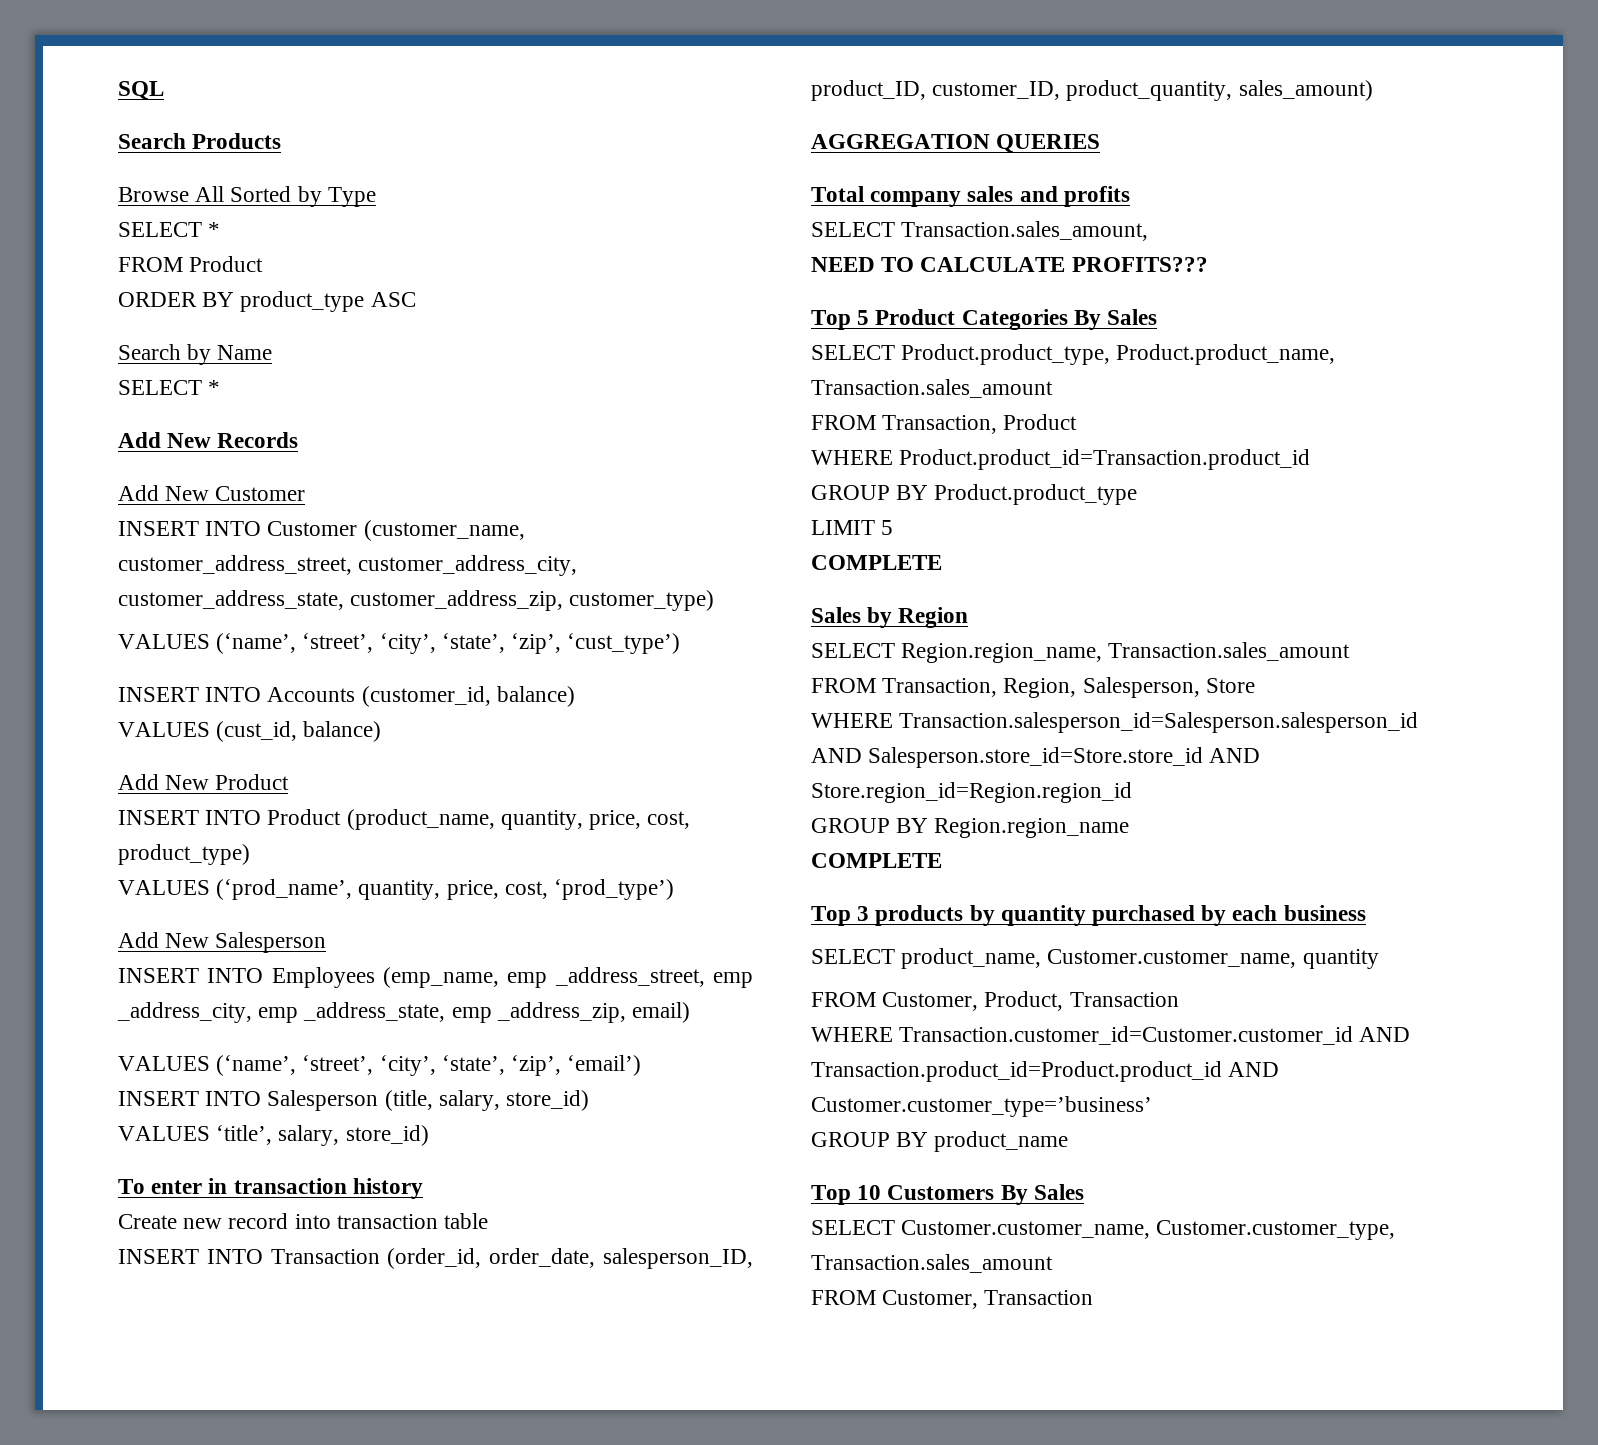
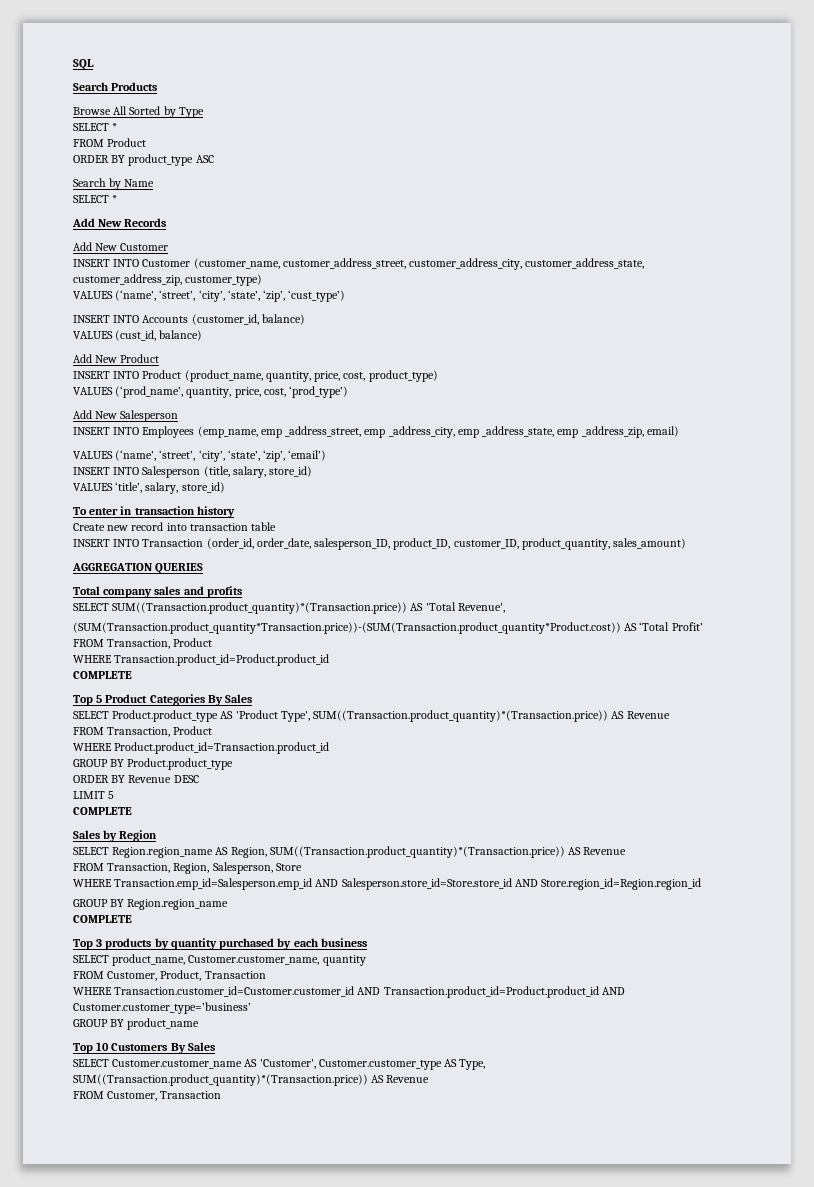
- SELECT Transaction.sales_amount,
- NEED TO CALCULATE PROFITS???
+ SELECT SUM((Transaction.product_quantity)*(Transaction.price)) AS 'Total Revenue',
+ (SUM(Transaction.product_quantity*Transaction.price))-(SUM(Transaction.product_quantity*Product.cost)) AS ‘Total Profit’
+ FROM Transaction, Product
+ WHERE Transaction.product_id=Product.product_id
+ COMPLETE
- SELECT Product.product_type, Product.product_name, Transaction.sales_amount
+ SELECT Product.product_type AS 'Product Type', SUM((Transaction.product_quantity)*(Transaction.price)) AS Revenue
+ ORDER BY Revenue DESC
- SELECT Region.region_name, Transaction.sales_amount
+ SELECT Region.region_name AS Region, SUM((Transaction.product_quantity)*(Transaction.price)) AS Revenue
- WHERE Transaction.salesperson_id=Salesperson.salesperson_id AND Salesperson.store_id=Store.store_id AND Store.region_id=Region.region_id
+ WHERE Transaction.emp_id=Salesperson.emp_id AND Salesperson.store_id=Store.store_id AND Store.region_id=Region.region_id
- SELECT Customer.customer_name, Customer.customer_type, Transaction.sales_amount
+ SELECT Customer.customer_name AS 'Customer', Customer.customer_type AS Type, SUM((Transaction.product_quantity)*(Transaction.price)) AS Revenue

